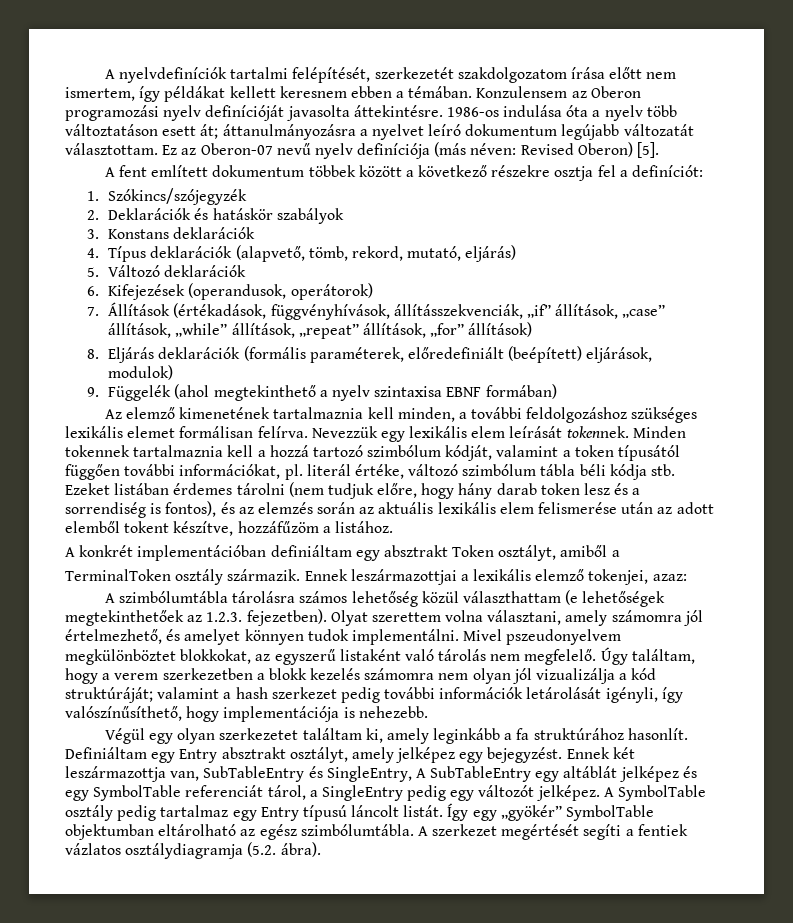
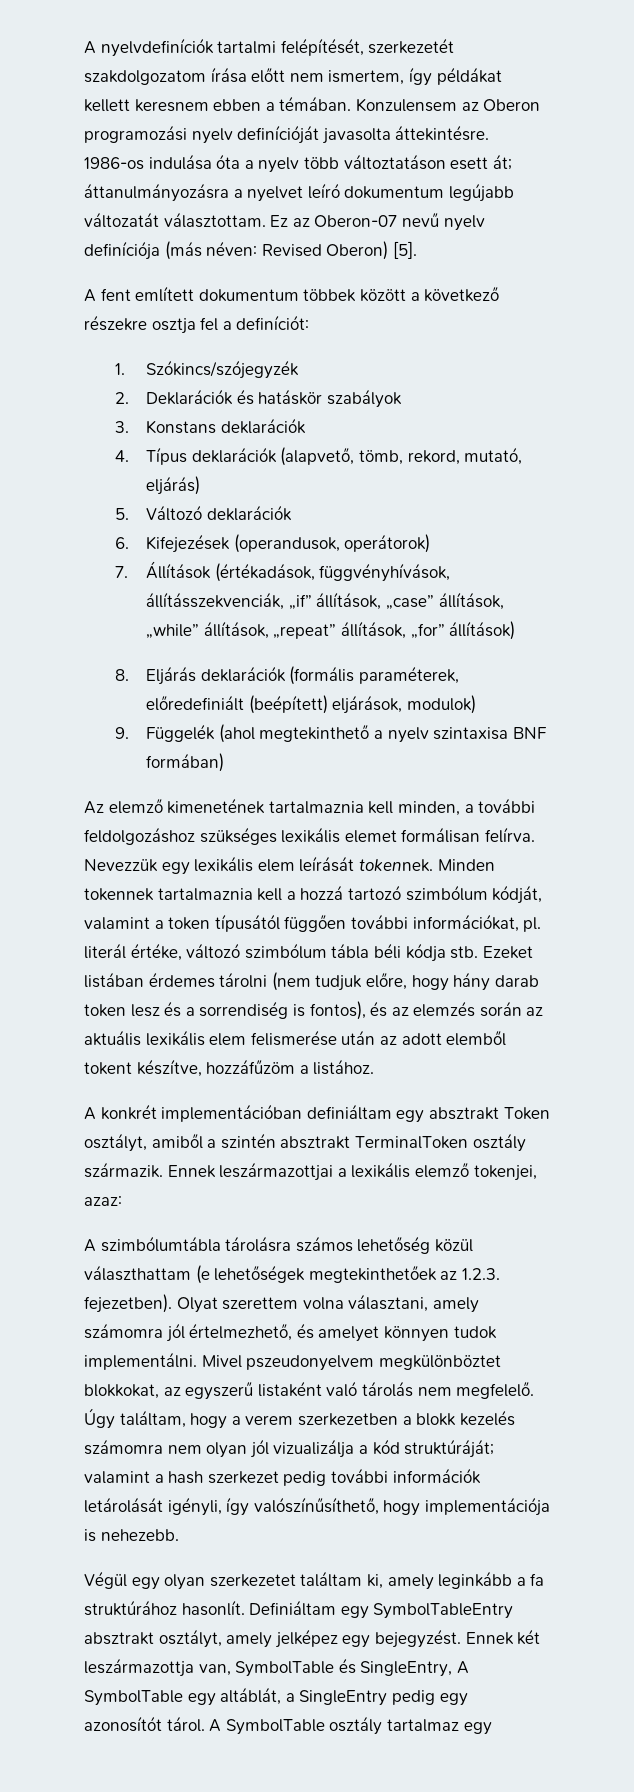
- 9. Függelék (ahol megtekinthető a nyelv szintaxisa EBNF formában)
+ 9. Függelék (ahol megtekinthető a nyelv szintaxisa BNF formában)
- A konkrét implementációban definiáltam egy absztrakt Token osztályt, amiből a
- TerminalToken osztály származik.
+ A konkrét implementációban definiáltam egy absztrakt Token osztályt, amiből a szintén absztrakt TerminalToken osztály származik.
- Definiáltam egy Entry absztrakt osztályt, amely jelképez egy bejegyzést.
+ Definiáltam egy SymbolTableEntry absztrakt osztályt, amely jelképez egy bejegyzést.
- Ennek két leszármazottja van, SubTableEntry és SingleEntry, A SubTableEntry egy altáblát jelképez és egy SymbolTable referenciát tárol, a SingleEntry pedig egy változót jelképez.
+ Ennek két leszármazottja van, SymbolTable és SingleEntry, A SymbolTable egy altáblát, a SingleEntry pedig egy azonosítót tárol.
- A SymbolTable osztály pedig tartalmaz egy Entry típusú láncolt listát. Így egy „gyökér” SymbolTable objektumban eltárolható az egész szimbólumtábla. A szerkezet megértését segíti a fentiek vázlatos osztálydiagramja (5.2. ábra).
+ A SymbolTable osztály tartalmaz egy

